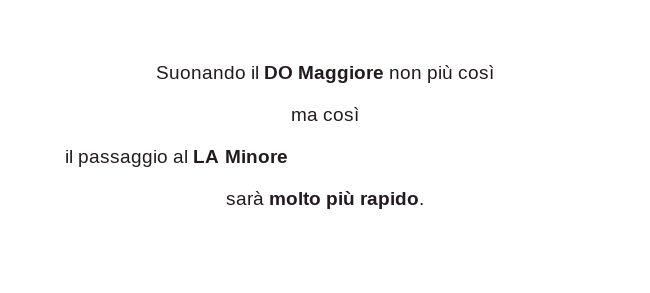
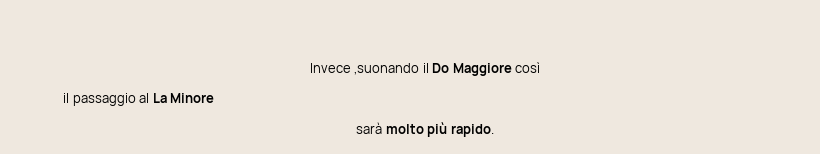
- Suonando il DO Maggiore non più così
- ma così
+ Invece ,suonando il Do Maggiore così
- il passaggio al LA Minore
+ il passaggio al La Minore

